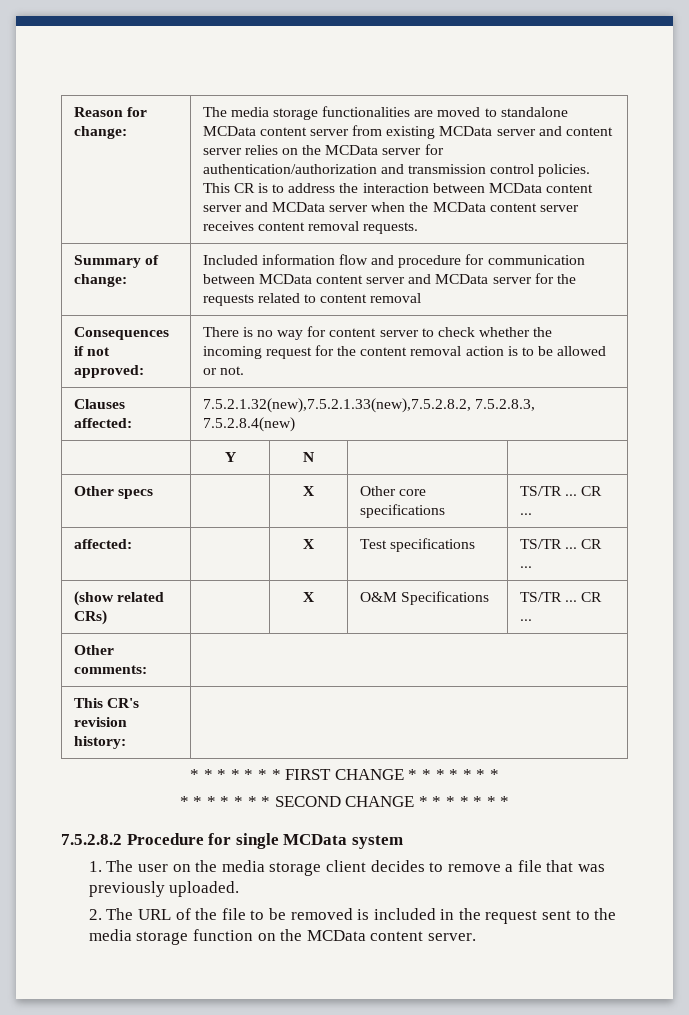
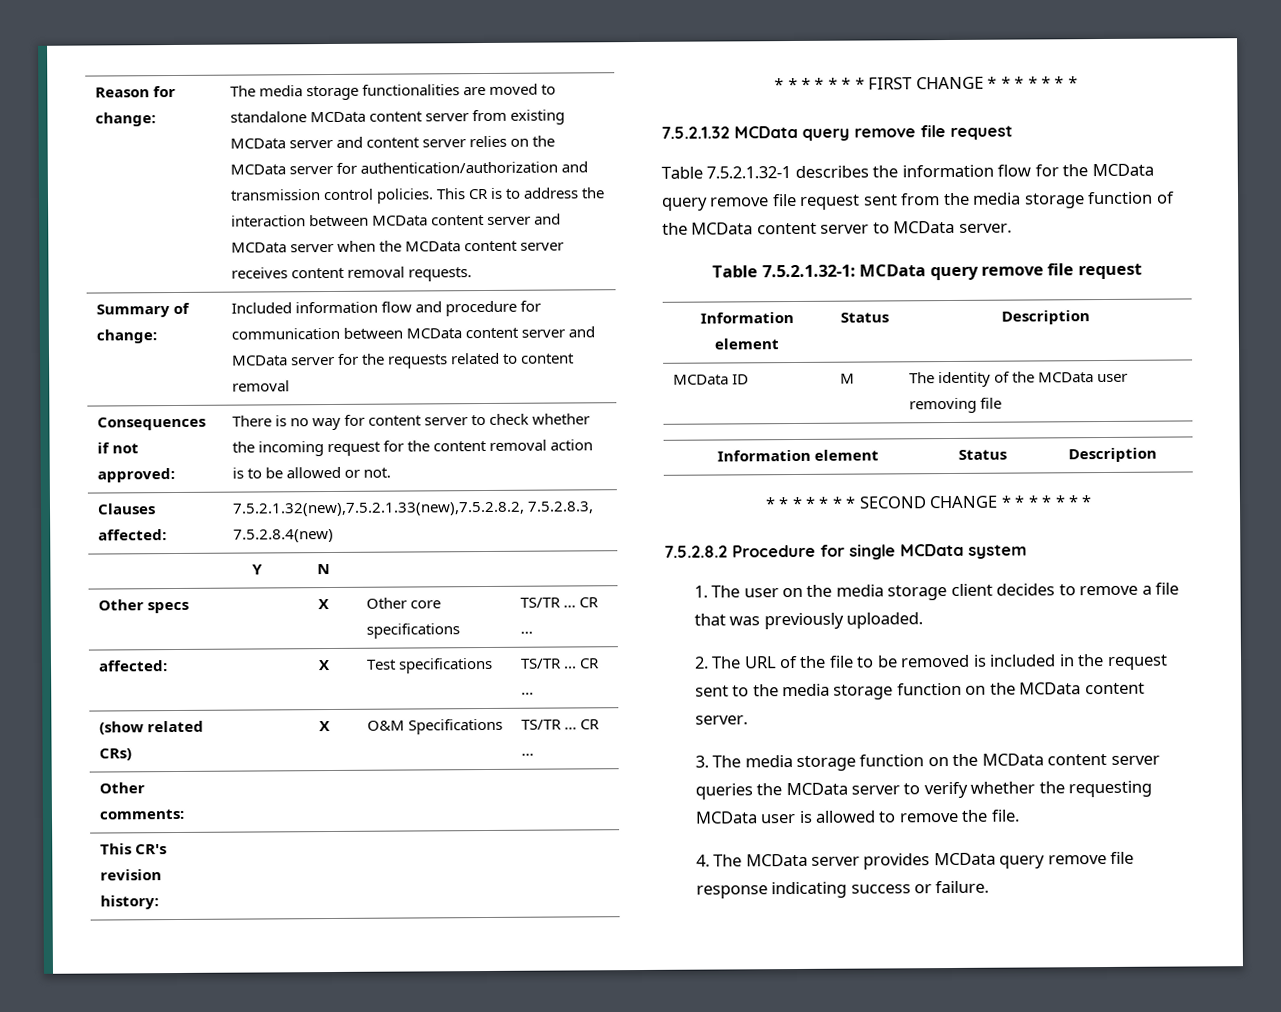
+ 7.5.2.1.32 MCData query remove file request
+ Table 7.5.2.1.32-1 describes the information flow for the MCData query remove file request sent from the media storage function of the MCData content server to MCData server.
+ Table 7.5.2.1.32-1: MCData query remove file request
+ Information element | Status | Description
+ MCData ID | M | The identity of the MCData user removing file
+ Information element | Status | Description
+ 3. The media storage function on the MCData content server queries the MCData server to verify whether the requesting MCData user is allowed to remove the file.
+ 4. The MCData server provides MCData query remove file response indicating success or failure.

